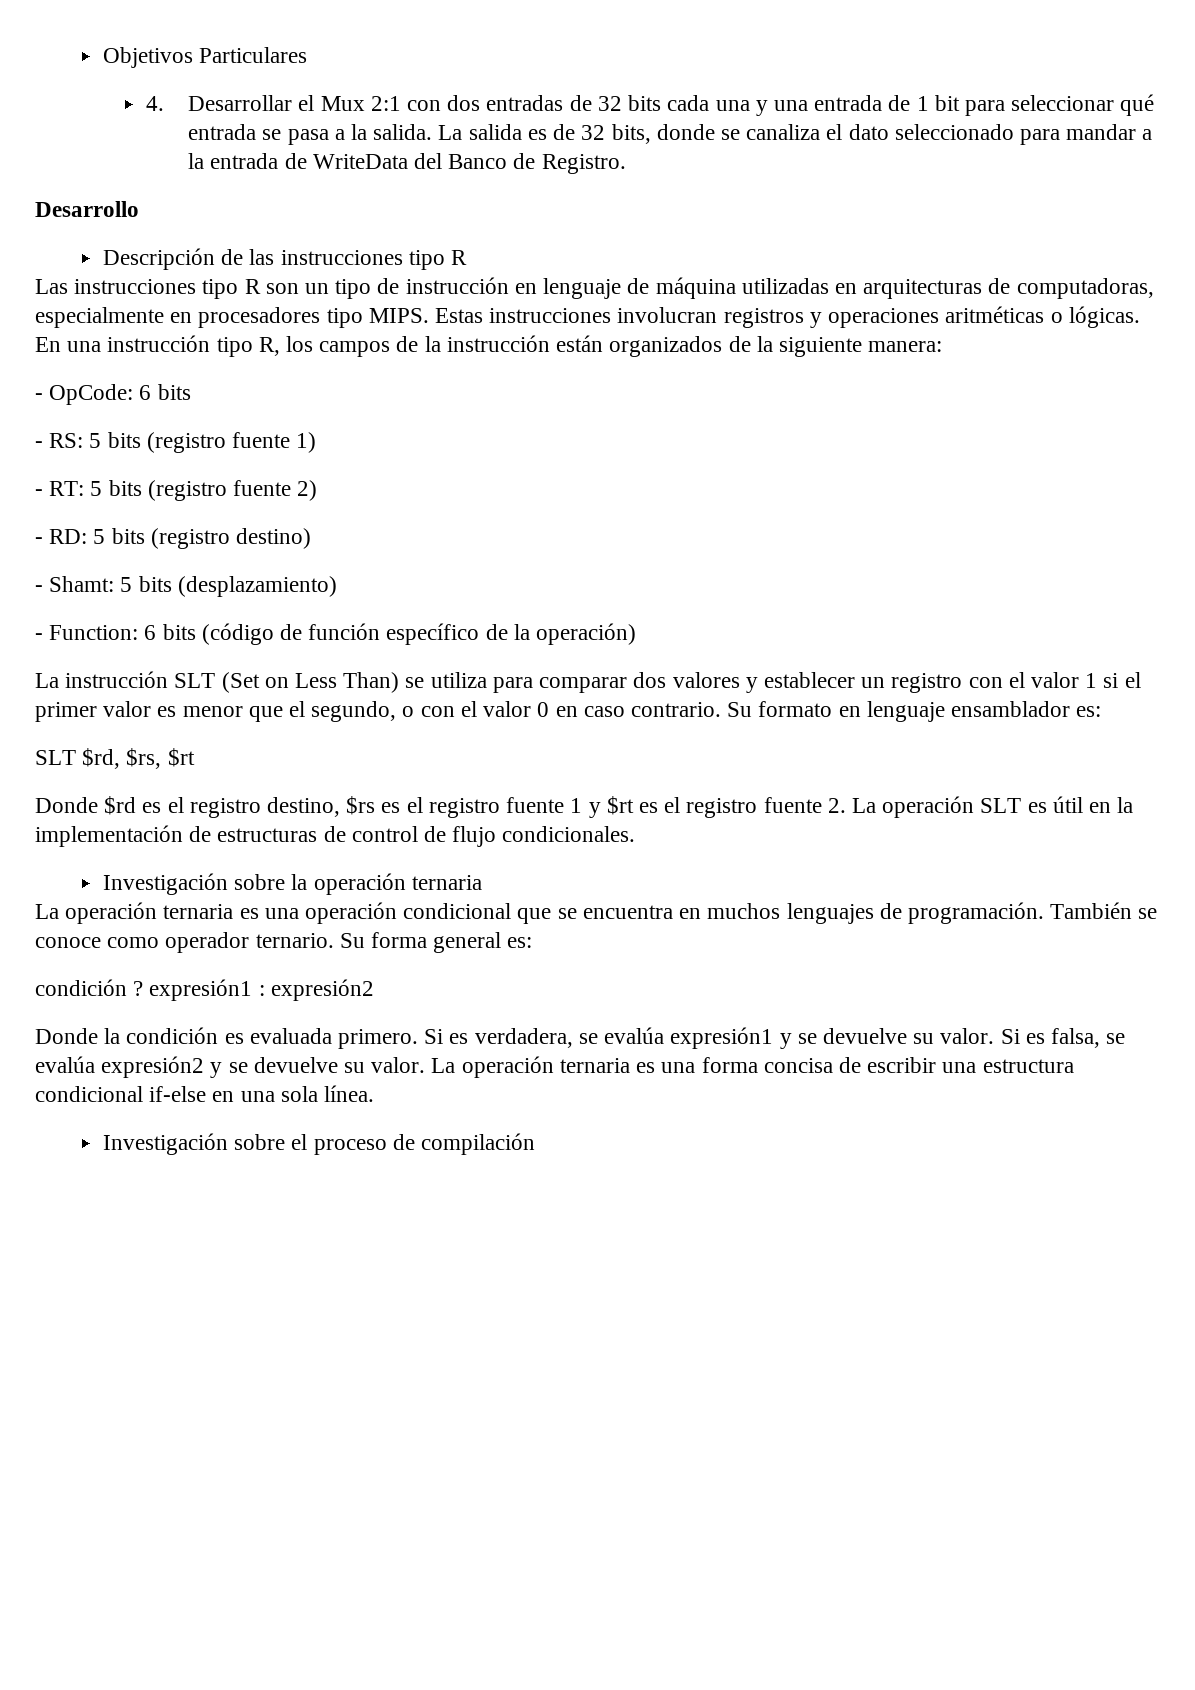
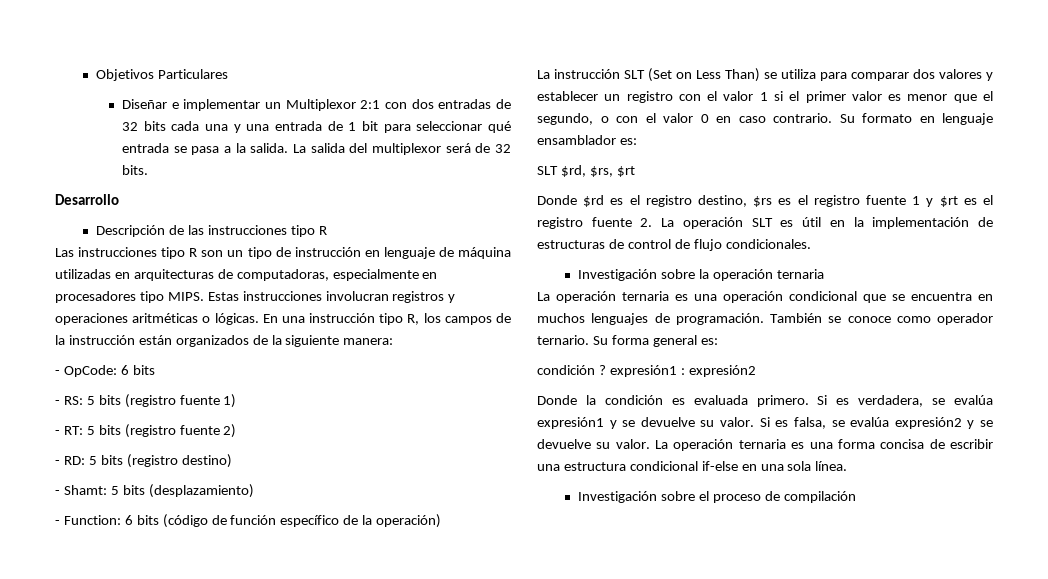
- 4. Desarrollar el Mux 2:1 con dos entradas de 32 bits cada una y una entrada de 1 bit para seleccionar qué entrada se pasa a la salida.
+ Diseñar e implementar un Multiplexor 2:1 con dos entradas de 32 bits cada una y una entrada de 1 bit para seleccionar qué entrada se pasa a la salida.
- La salida es de 32 bits, donde se canaliza el dato seleccionado para mandar a la entrada de WriteData del Banco de Registro.
+ La salida del multiplexor será de 32 bits.

